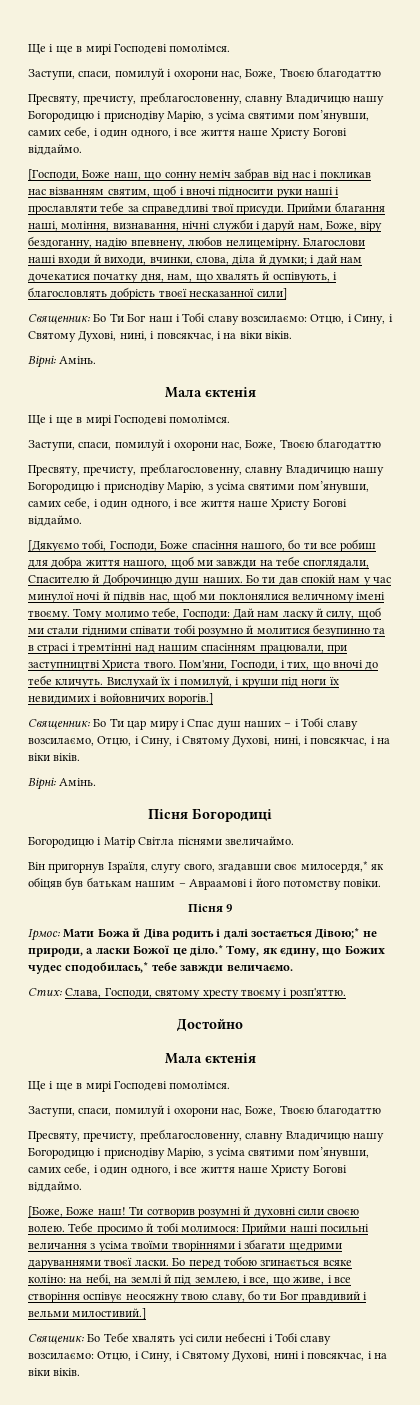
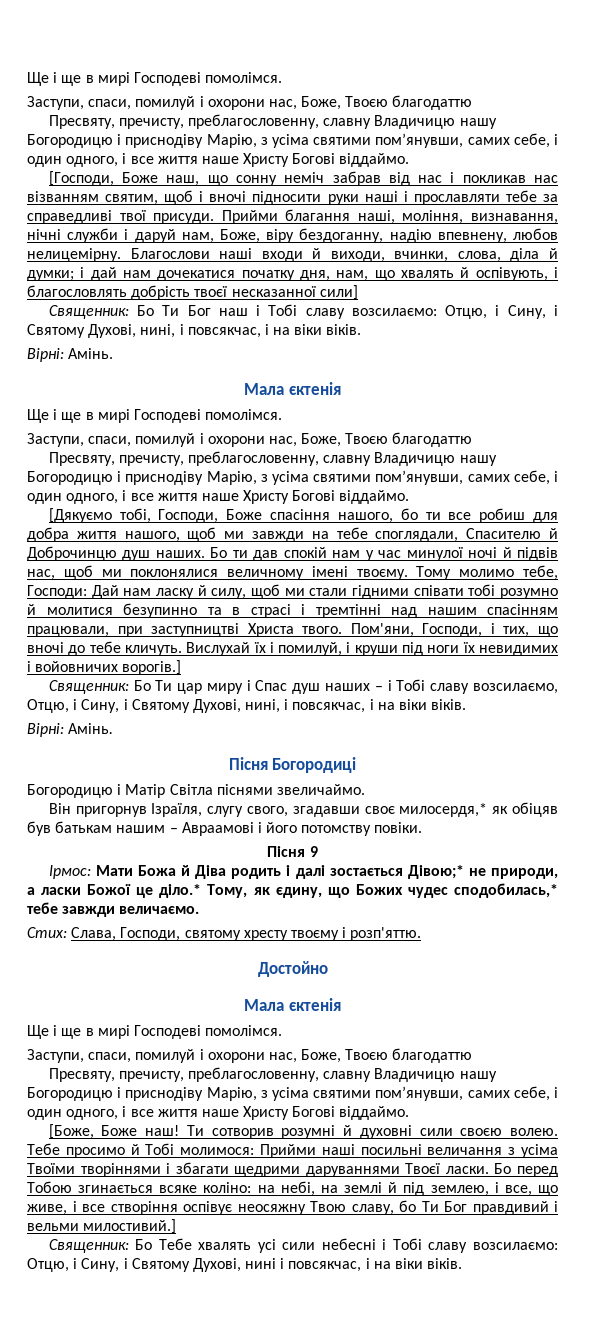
- Тебе просимо й тобі молимося: Прийми наші посильні величання з усіма твоїми творіннями і збагати щедрими даруваннями твоєї ласки.
+ Тебе просимо й Тобі молимося: Прийми наші посильні величання з усіма Твоїми творіннями і збагати щедрими даруваннями Твоєї ласки.
- Бо перед тобою згинається всяке коліно: на небі, на землі й під землею, і все, що живе, і все створіння оспівує неосяжну твою славу, бо ти Бог правдивий і вельми милостивий.]
+ Бо перед Тобою згинається всяке коліно: на небі, на землі й під землею, і все, що живе, і все створіння оспівує неосяжну Твою славу, бо Ти Бог правдивий і вельми милостивий.]
- Священик: Бо Тебе хвалять усі сили небесні і Тобі славу возсилаємо: Отцю, і Сину, і Святому Духові, нині і повсякчас, і на віки віків.
+ Священник: Бо Тебе хвалять усі сили небесні і Тобі славу возсилаємо: Отцю, і Сину, і Святому Духові, нині і повсякчас, і на віки віків.

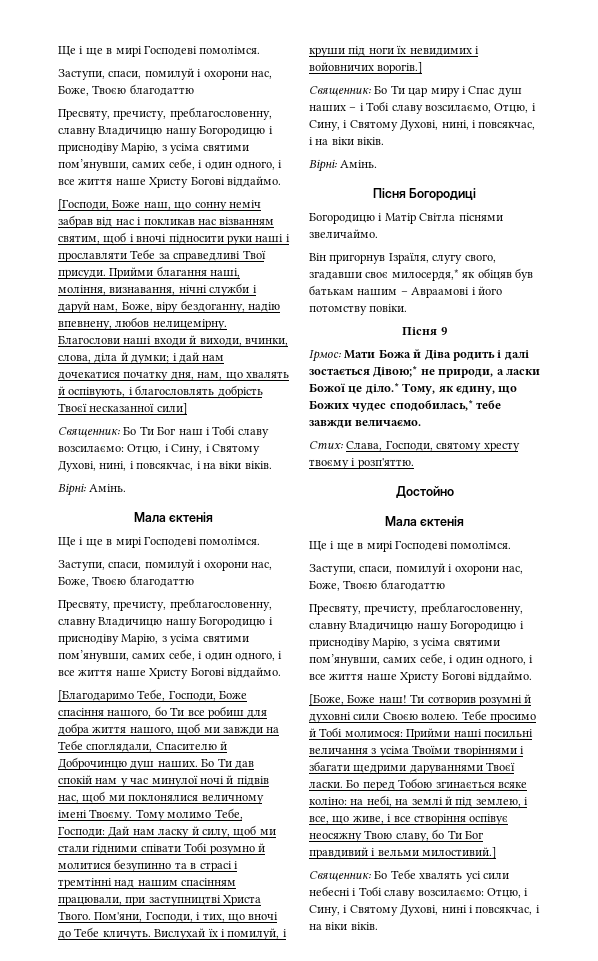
- [Господи, Боже наш, що сонну неміч забрав від нас і покликав нас візванням святим, щоб і вночі підносити руки наші і прославляти тебе за справедливі твої присуди.
+ [Господи, Боже наш, що сонну неміч забрав від нас і покликав нас візванням святим, щоб і вночі підносити руки наші і прославляти Тебе за справедливі Твої присуди.
- Благослови наші входи й виходи, вчинки, слова, діла й думки; і дай нам дочекатися початку дня, нам, що хвалять й оспівують, і благословлять добрість твоєї несказанної сили]
+ Благослови наші входи й виходи, вчинки, слова, діла й думки; і дай нам дочекатися початку дня, нам, що хвалять й оспівують, і благословлять добрість Твоєї несказанної сили]
- [Дякуємо тобі, Господи, Боже спасіння нашого, бо ти все робиш для добра життя нашого, щоб ми завжди на тебе споглядали, Спасителю й Доброчинцю душ наших.
+ [Благодаримо Тебе, Господи, Боже спасіння нашого, бо Ти все робиш для добра життя нашого, щоб ми завжди на Тебе споглядали, Спасителю й Доброчинцю душ наших.
- Бо ти дав спокій нам у час минулої ночі й підвів нас, щоб ми поклонялися величному імені твоєму.
+ Бо Ти дав спокій нам у час минулої ночі й підвів нас, щоб ми поклонялися величному імені Твоєму.
- Тому молимо тебе, Господи: Дай нам ласку й силу, щоб ми стали гідними співати тобі розумно й молитися безупинно та в страсі і тремтінні над нашим спасінням працювали, при заступництві Христа твого.
+ Тому молимо Тебе, Господи: Дай нам ласку й силу, щоб ми стали гідними співати Тобі розумно й молитися безупинно та в страсі і тремтінні над нашим спасінням працювали, при заступництві Христа Твого.
- Пом'яни, Господи, і тих, що вночі до тебе кличуть.
+ Пом'яни, Господи, і тих, що вночі до Тебе кличуть.
- Ти сотворив розумні й духовні сили своєю волею.
+ Ти сотворив розумні й духовні сили Своєю волею.

